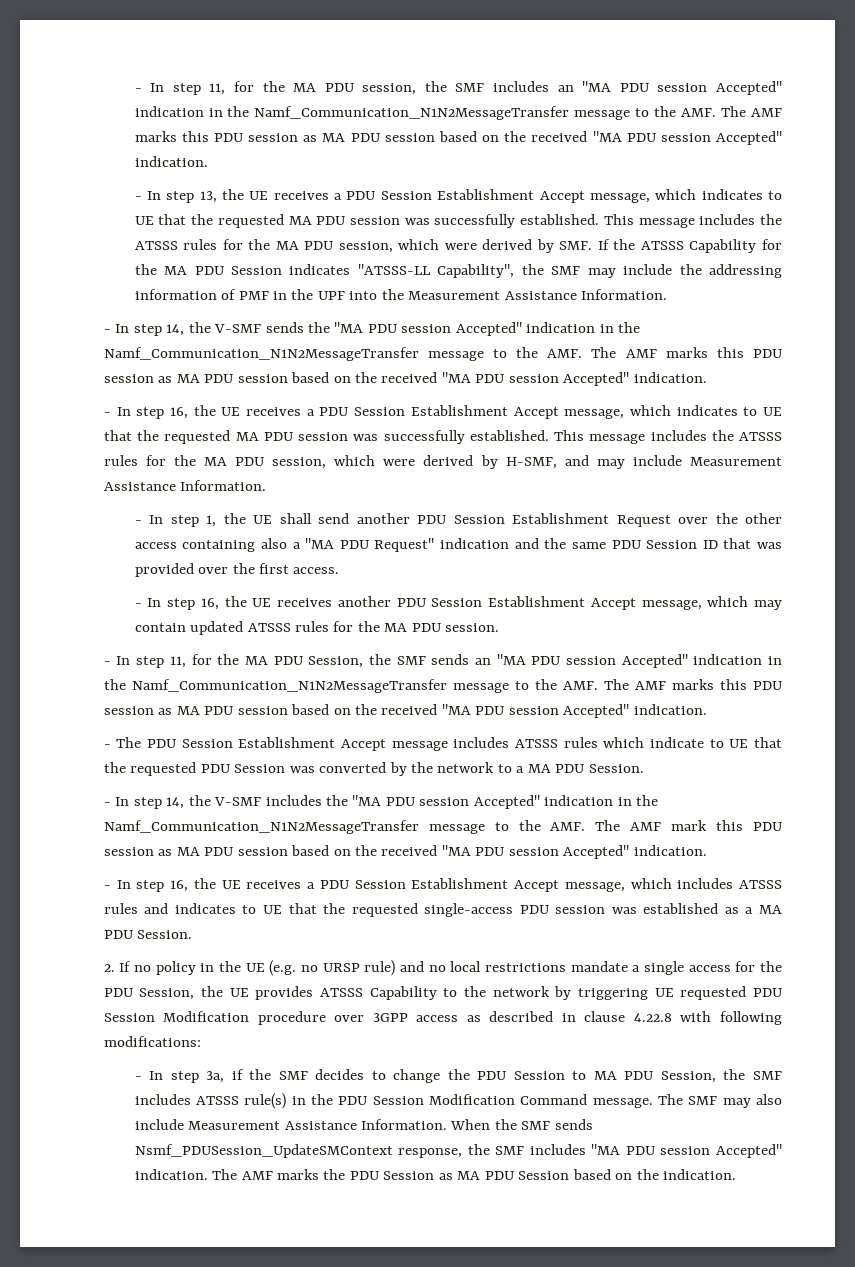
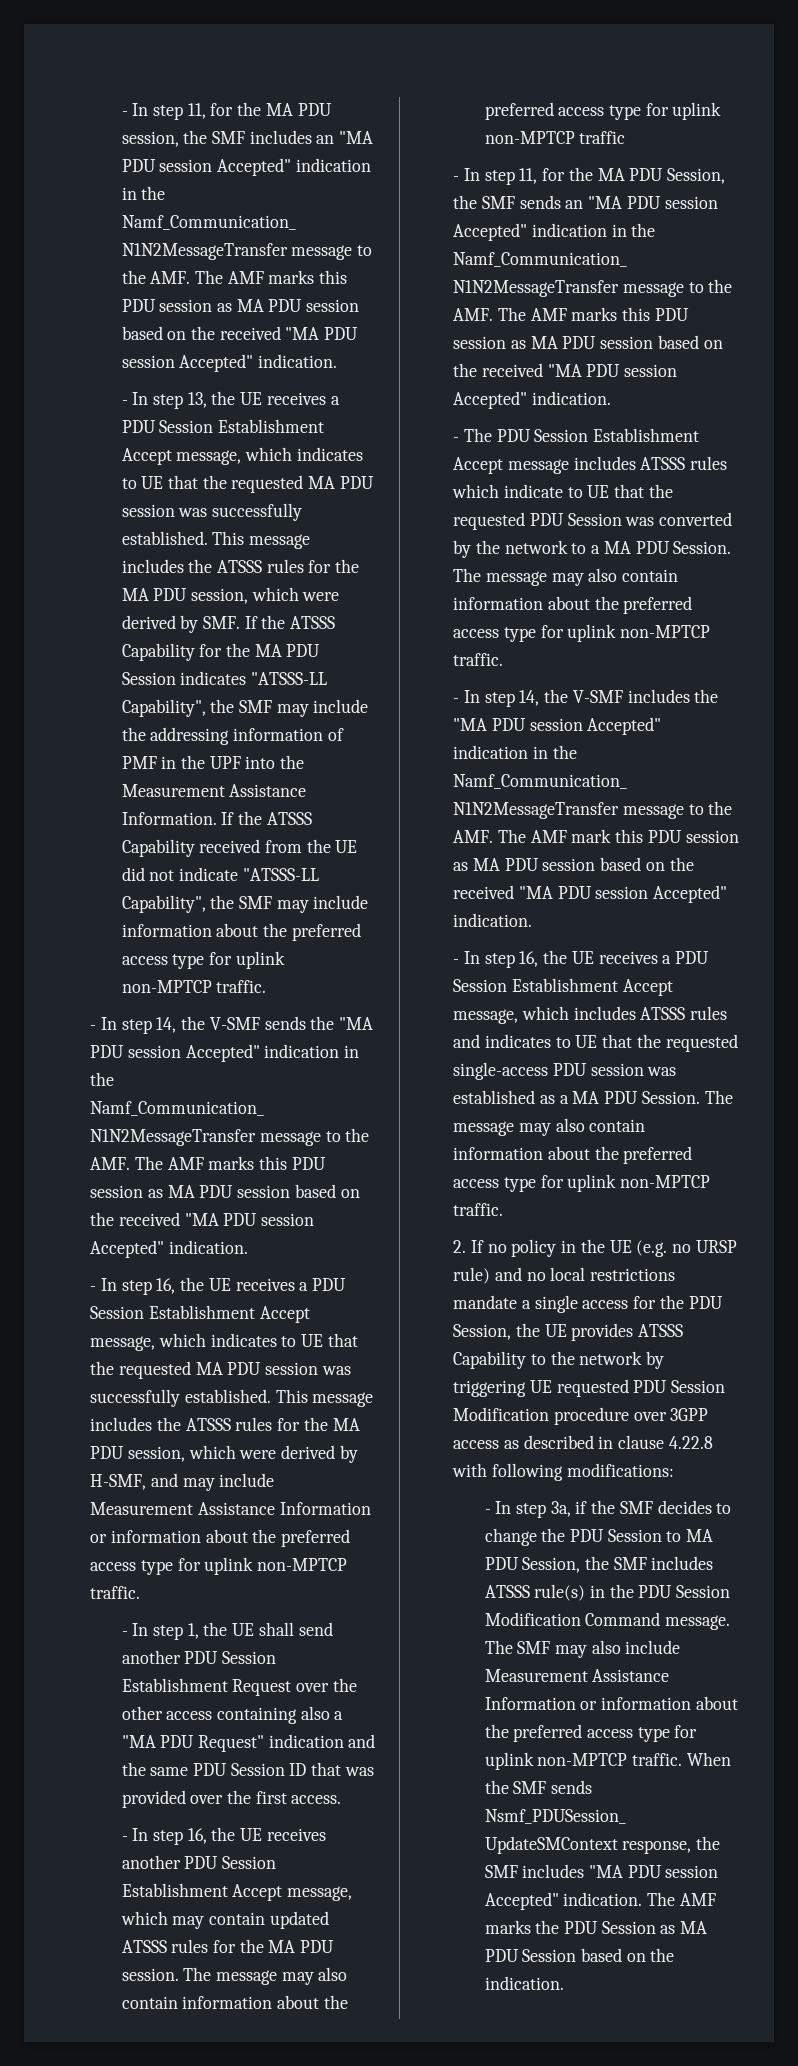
+ If the ATSSS Capability received from the UE did not indicate "ATSSS-LL Capability", the SMF may include information about the preferred access type for uplink non-MPTCP traffic.
- This message includes the ATSSS rules for the MA PDU session, which were derived by H-SMF, and may include Measurement Assistance Information.
+ This message includes the ATSSS rules for the MA PDU session, which were derived by H-SMF, and may include Measurement Assistance Information or information about the preferred access type for uplink non-MPTCP traffic.
+ The message may also contain information about the preferred access type for uplink non-MPTCP traffic
- - The PDU Session Establishment Accept message includes ATSSS rules which indicate to UE that the requested PDU Session was converted by the network to a MA PDU Session.
+ - The PDU Session Establishment Accept message includes ATSSS rules which indicate to UE that the requested PDU Session was converted by the network to a MA PDU Session. The message may also contain information about the preferred access type for uplink non-MPTCP traffic.
- - In step 16, the UE receives a PDU Session Establishment Accept message, which includes ATSSS rules and indicates to UE that the requested single-access PDU session was established as a MA PDU Session.
+ - In step 16, the UE receives a PDU Session Establishment Accept message, which includes ATSSS rules and indicates to UE that the requested single-access PDU session was established as a MA PDU Session. The message may also contain information about the preferred access type for uplink non-MPTCP traffic.
- The SMF may also include Measurement Assistance Information.
+ The SMF may also include Measurement Assistance Information or information about the preferred access type for uplink non-MPTCP traffic.

